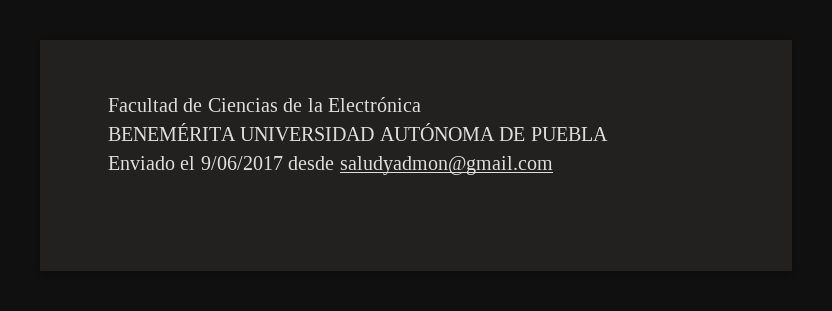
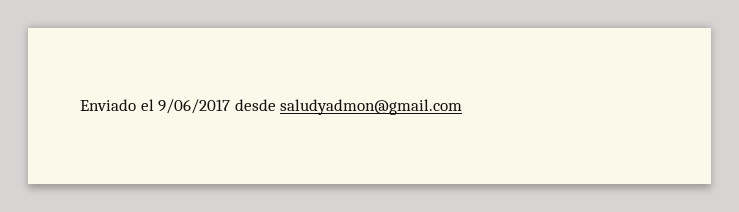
- Facultad de Ciencias de la Electrónica
- BENEMÉRITA UNIVERSIDAD AUTÓNOMA DE PUEBLA

